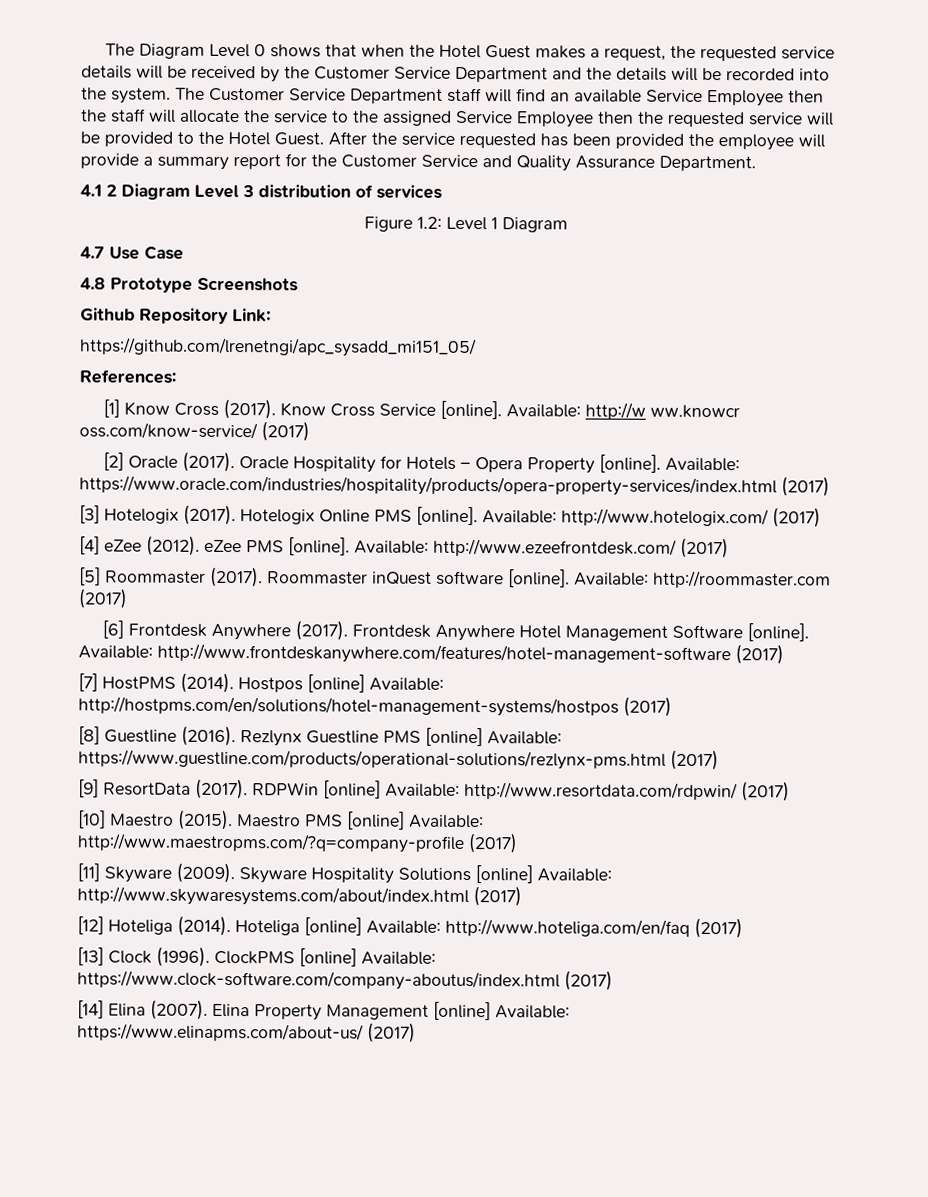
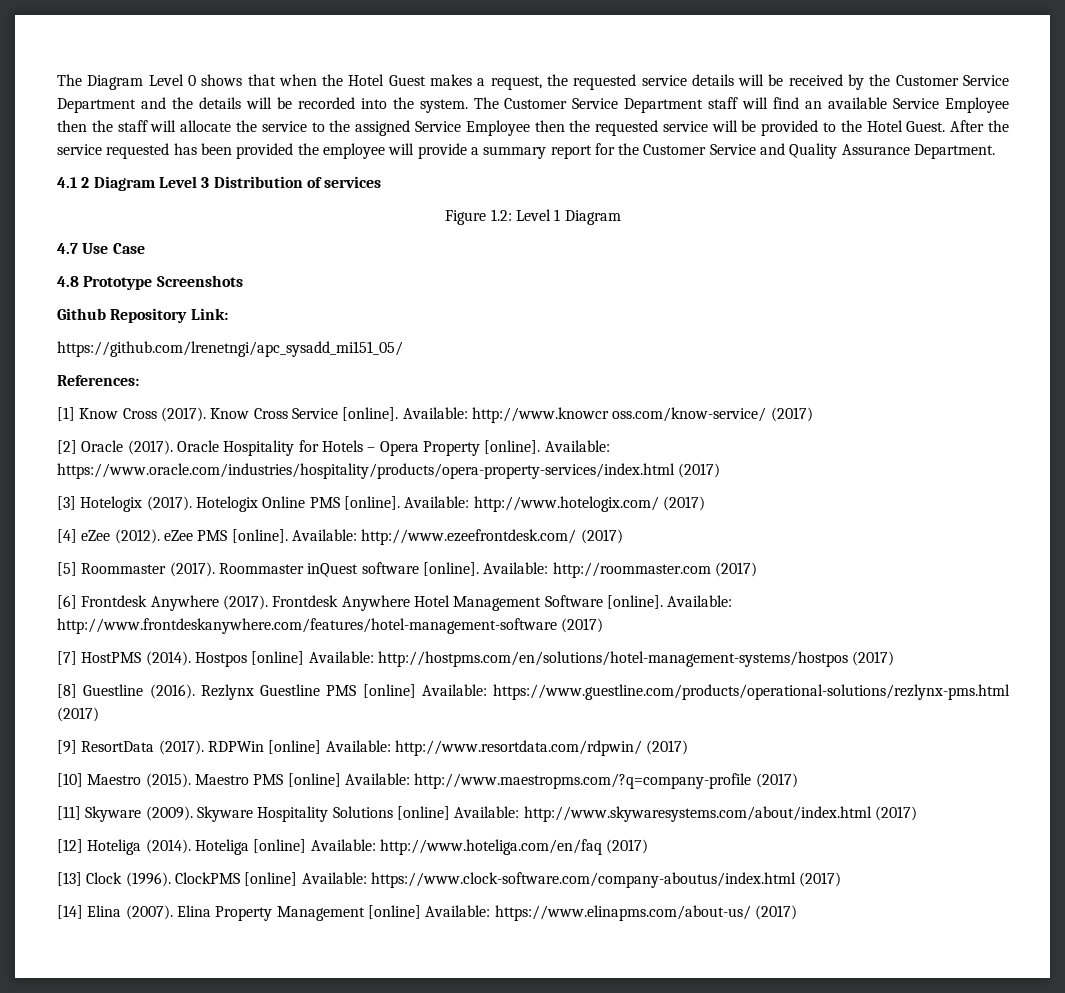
- 4.1 2 Diagram Level 3 distribution of services
+ 4.1 2 Diagram Level 3 Distribution of services
- Available: http://w ww.knowcr oss.com/know-service/ (2017)
+ Available: http://www.knowcr oss.com/know-service/ (2017)

